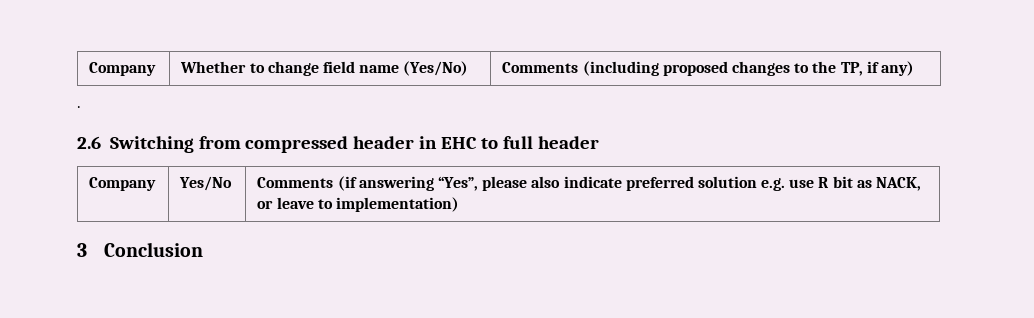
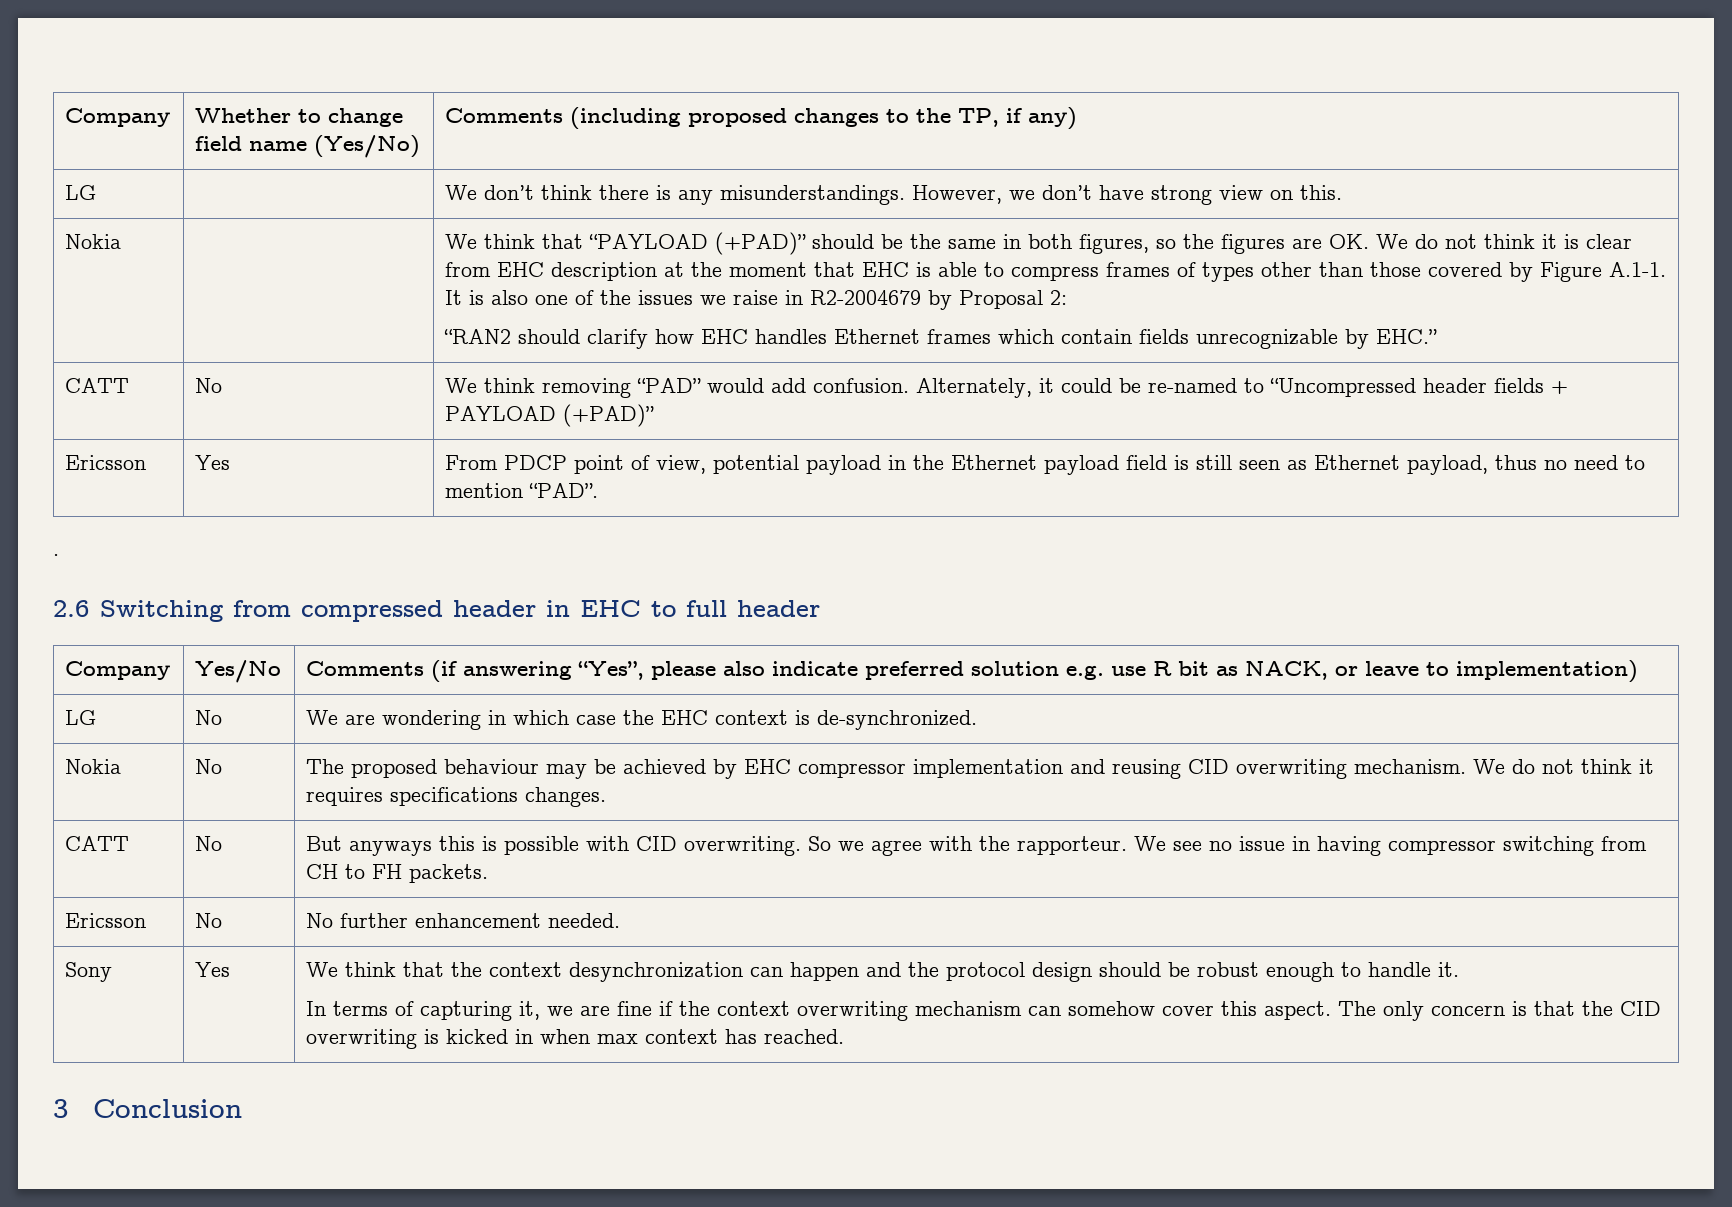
+ LG | | We don’t think there is any misunderstandings. However, we don’t have strong view on this.
+ Nokia | | We think that “PAYLOAD (+PAD)” should be the same in both figures, so the figures are OK. We do not think it is clear from EHC description at the moment that EHC is able to compress frames of types other than those covered by Figure A.1-1. It is also one of the issues we raise in R2-2004679 by Proposal 2:
+ “RAN2 should clarify how EHC handles Ethernet frames which contain fields unrecognizable by EHC.”
+ CATT | No | We think removing “PAD” would add confusion. Alternately, it could be re-named to “Uncompressed header fields + PAYLOAD (+PAD)”
+ Ericsson | Yes | From PDCP point of view, potential payload in the Ethernet payload field is still seen as Ethernet payload, thus no need to mention “PAD”.
+ LG | No | We are wondering in which case the EHC context is de-synchronized.
+ Nokia | No | The proposed behaviour may be achieved by EHC compressor implementation and reusing CID overwriting mechanism. We do not think it requires specifications changes.
+ CATT | No | But anyways this is possible with CID overwriting. So we agree with the rapporteur. We see no issue in having compressor switching from CH to FH packets.
+ Ericsson | No | No further enhancement needed.
+ Sony | Yes | We think that the context desynchronization can happen and the protocol design should be robust enough to handle it.
+ In terms of capturing it, we are fine if the context overwriting mechanism can somehow cover this aspect. The only concern is that the CID overwriting is kicked in when max context has reached.

